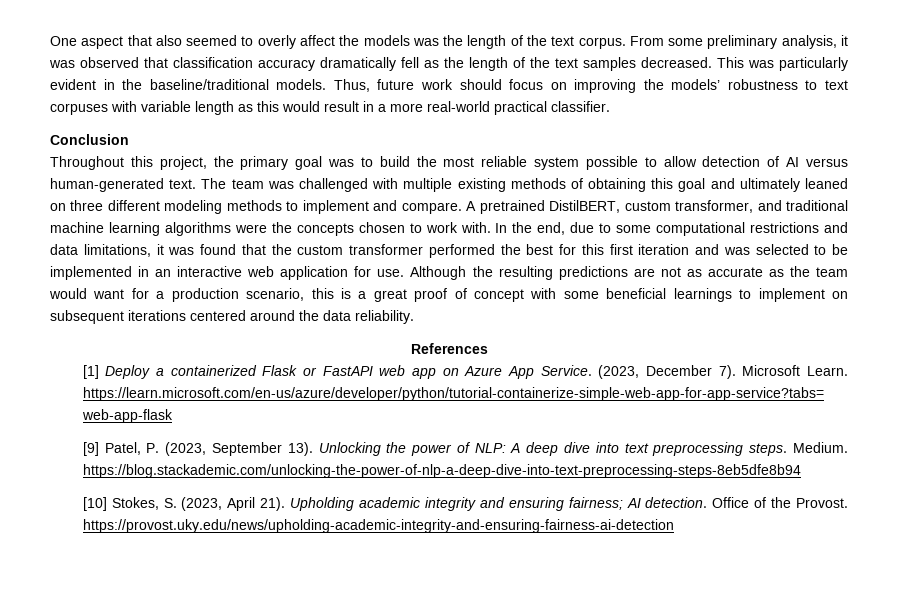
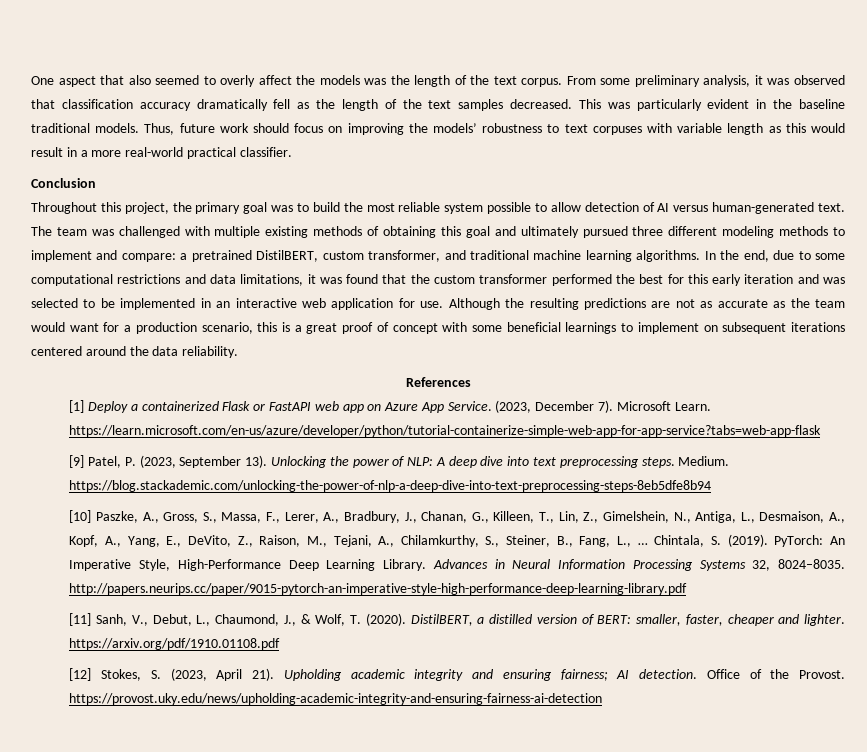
- This was particularly evident in the baseline/traditional models.
+ This was particularly evident in the baseline traditional models.
- The team was challenged with multiple existing methods of obtaining this goal and ultimately leaned on three different modeling methods to implement and compare. A pretrained DistilBERT, custom transformer, and traditional machine learning algorithms were the concepts chosen to work with.
+ The team was challenged with multiple existing methods of obtaining this goal and ultimately pursued three different modeling methods to implement and compare: a pretrained DistilBERT, custom transformer, and traditional machine learning algorithms.
- In the end, due to some computational restrictions and data limitations, it was found that the custom transformer performed the best for this first iteration and was selected to be implemented in an interactive web application for use.
+ In the end, due to some computational restrictions and data limitations, it was found that the custom transformer performed the best for this early iteration and was selected to be implemented in an interactive web application for use.
- [10] Stokes, S. (2023, April 21).
+ [10] Paszke, A., Gross, S., Massa, F., Lerer, A., Bradbury, J., Chanan, G., Killeen, T., Lin, Z., Gimelshein, N., Antiga, L., Desmaison, A., Kopf, A., Yang, E., DeVito, Z., Raison, M., Tejani, A., Chilamkurthy, S., Steiner, B., Fang, L., … Chintala, S. (2019). PyTorch: An Imperative Style, High-Performance Deep Learning Library. Advances in Neural Information Processing Systems 32, 8024–8035. http://papers.neurips.cc/paper/9015-pytorch-an-imperative-style-high-performance-deep-learning-library.pdf
+ [11] Sanh, V., Debut, L., Chaumond, J., & Wolf, T. (2020). DistilBERT, a distilled version of BERT: smaller, faster, cheaper and lighter. https://arxiv.org/pdf/1910.01108.pdf
+ [12] Stokes, S. (2023, April 21).

